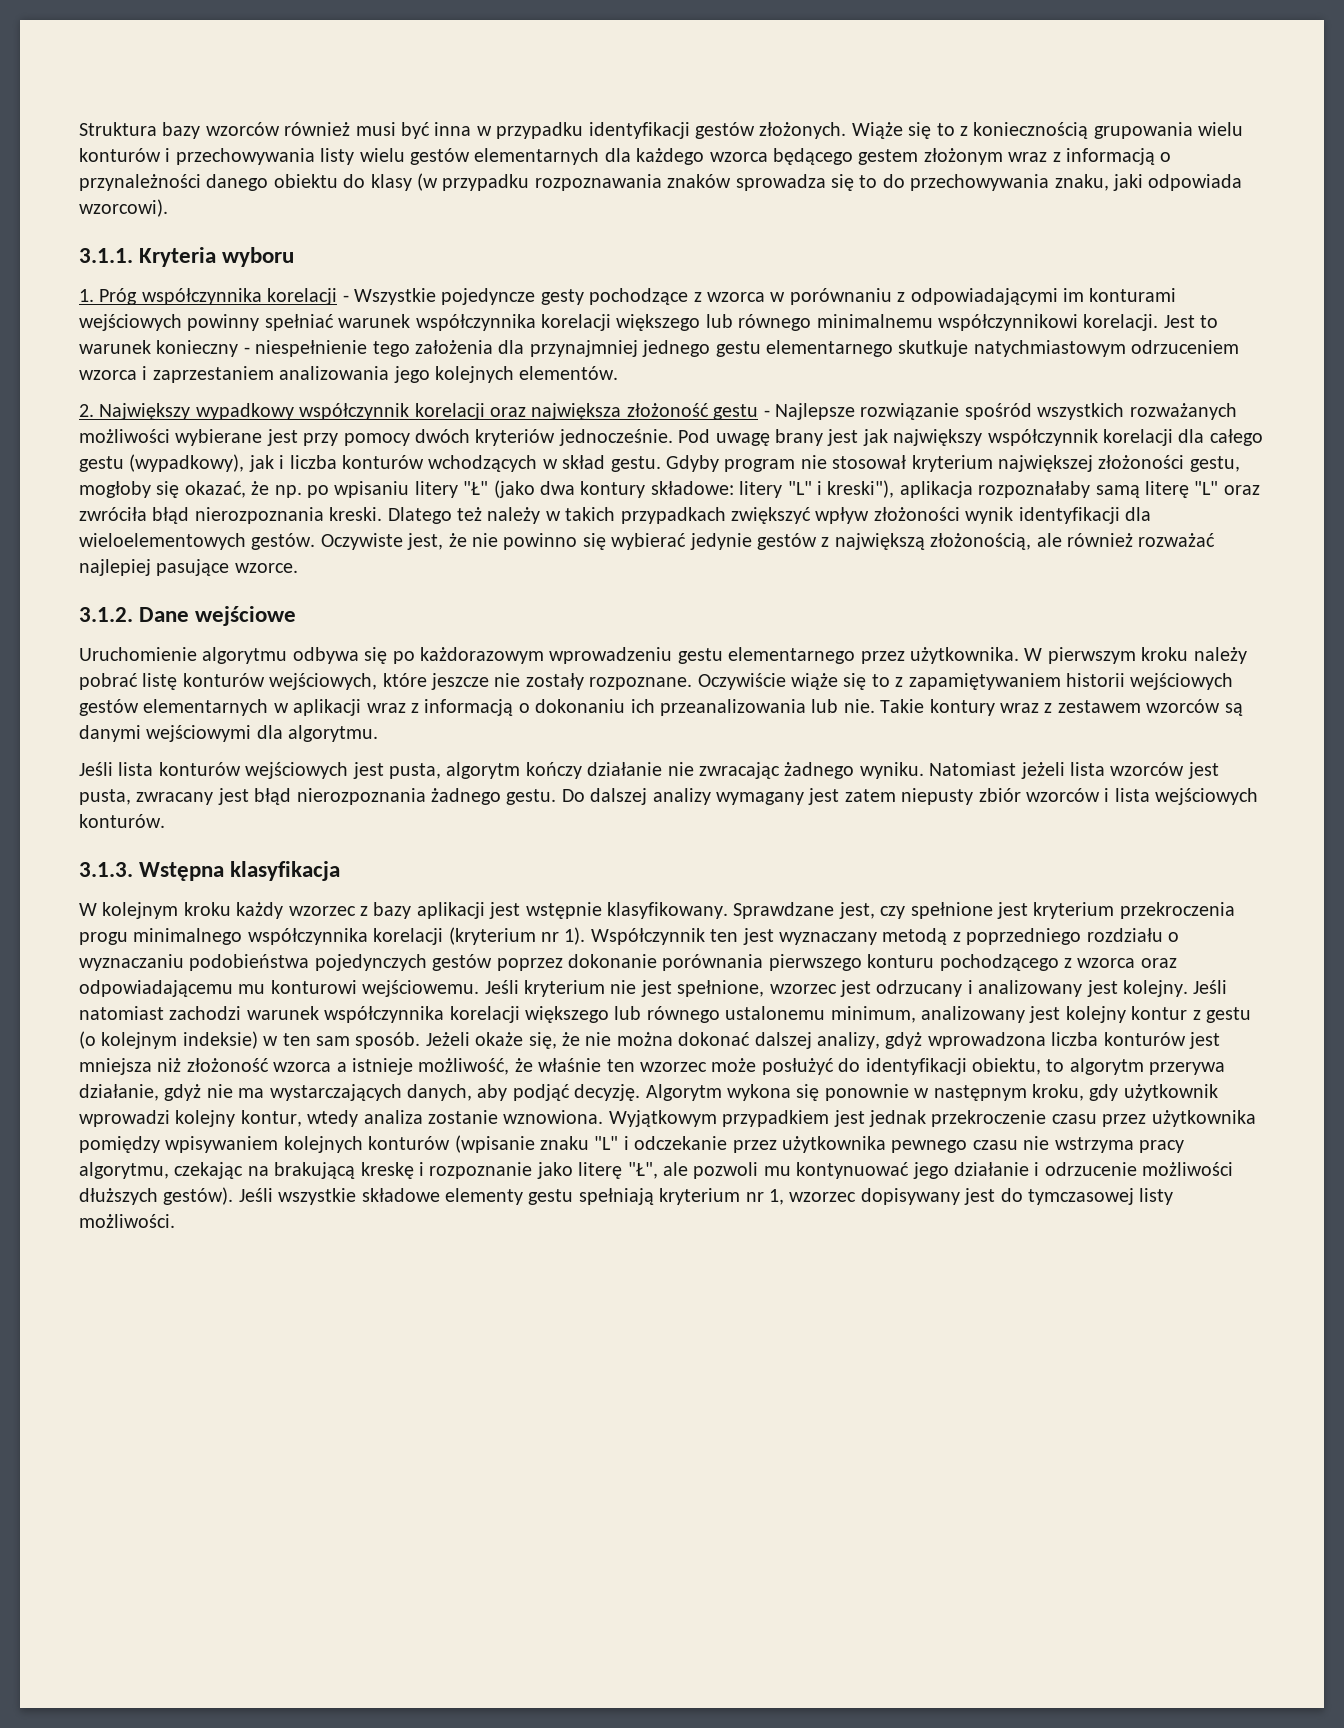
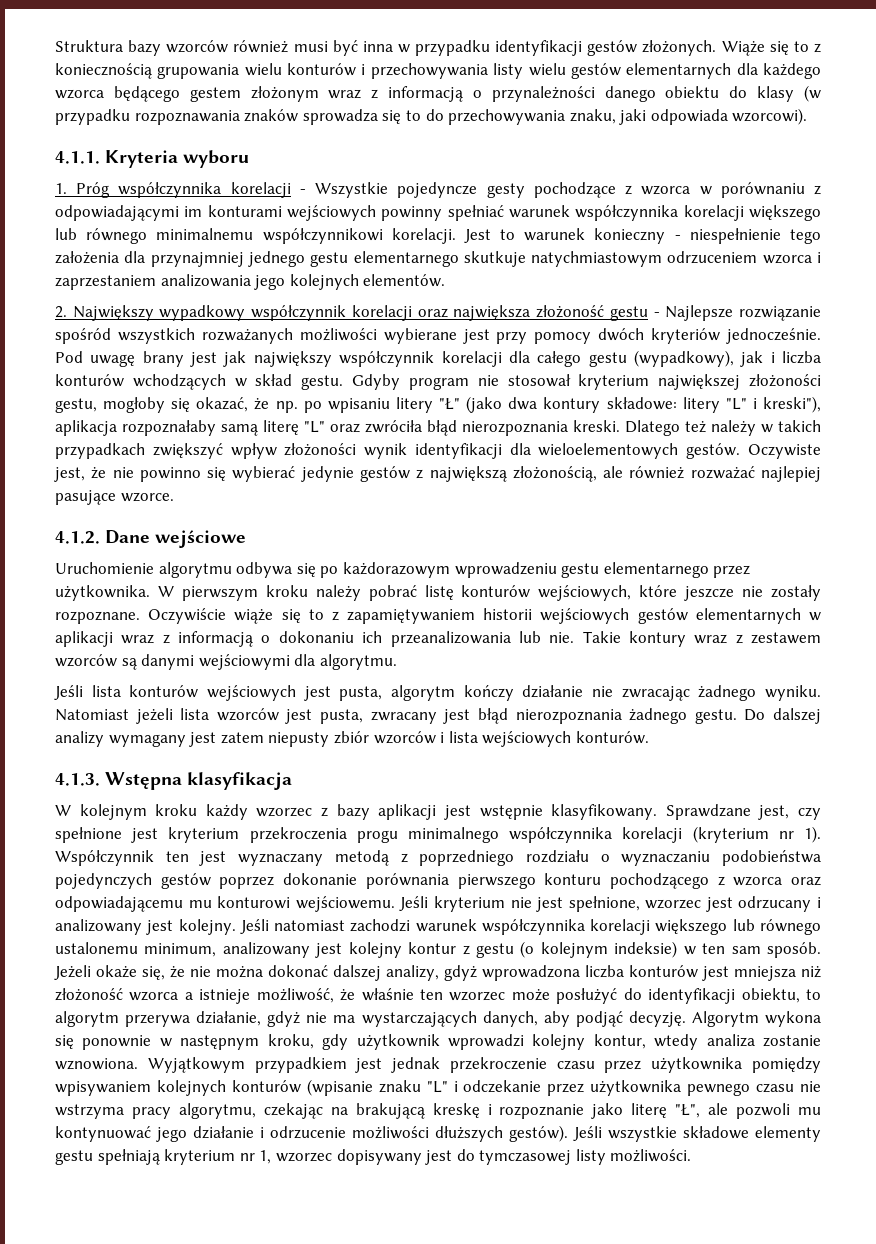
- 3.1.1. Kryteria wyboru
+ 4.1.1. Kryteria wyboru
- 3.1.2. Dane wejściowe
+ 4.1.2. Dane wejściowe
- 3.1.3. Wstępna klasyfikacja
+ 4.1.3. Wstępna klasyfikacja

